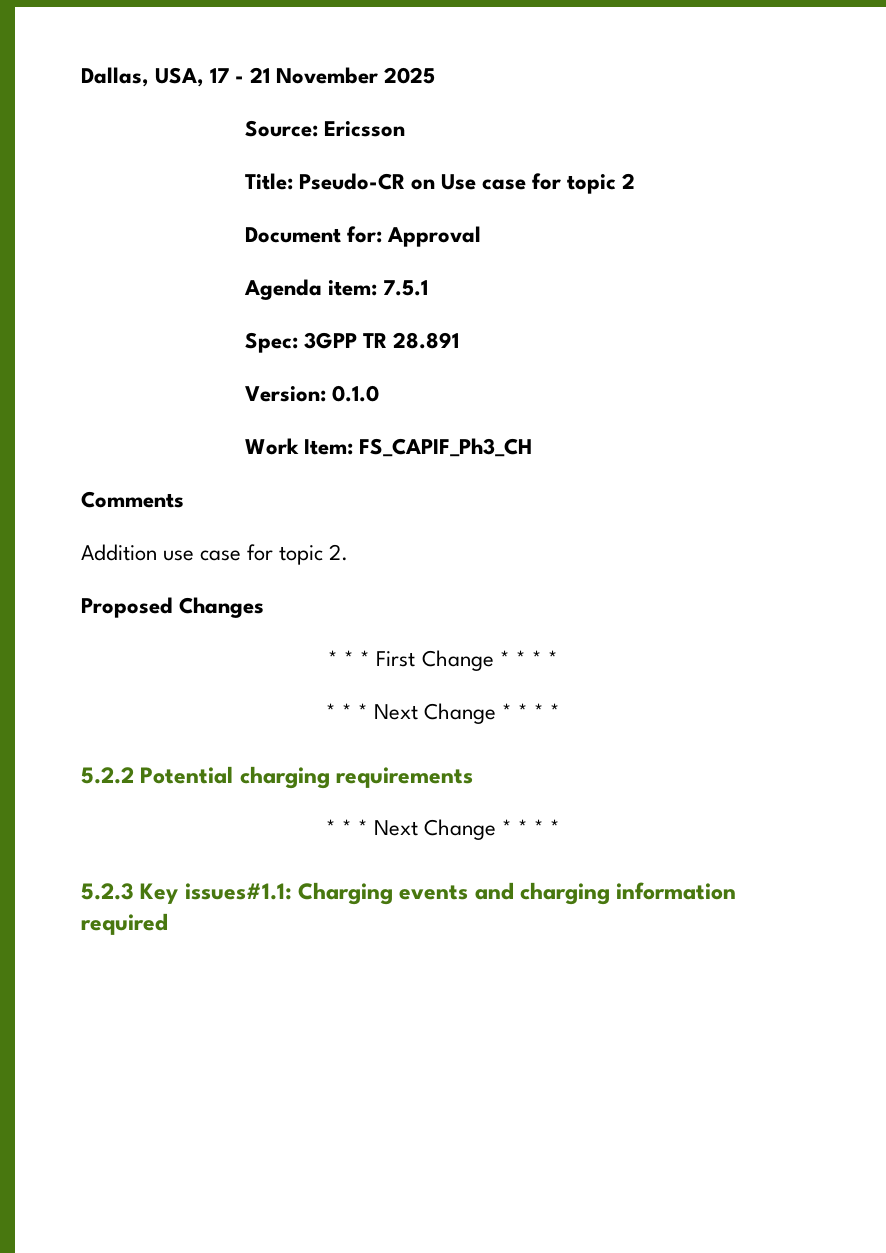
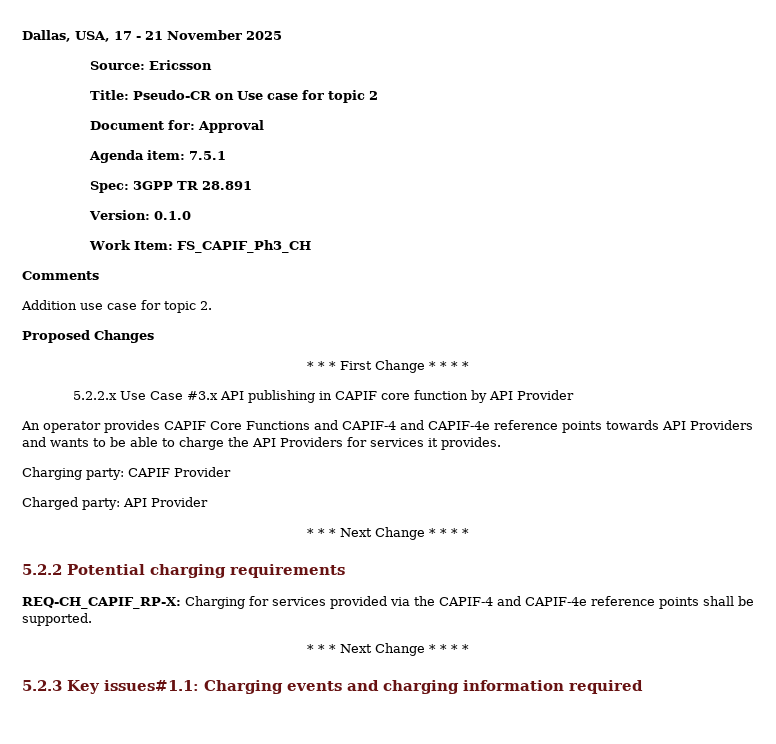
+ 5.2.2.x Use Case #3.x API publishing in CAPIF core function by API Provider
+ An operator provides CAPIF Core Functions and CAPIF-4 and CAPIF-4e reference points towards API Providers and wants to be able to charge the API Providers for services it provides.
+ Charging party: CAPIF Provider
+ Charged party: API Provider
+ REQ-CH_CAPIF_RP-X: Charging for services provided via the CAPIF-4 and CAPIF-4e reference points shall be supported.

